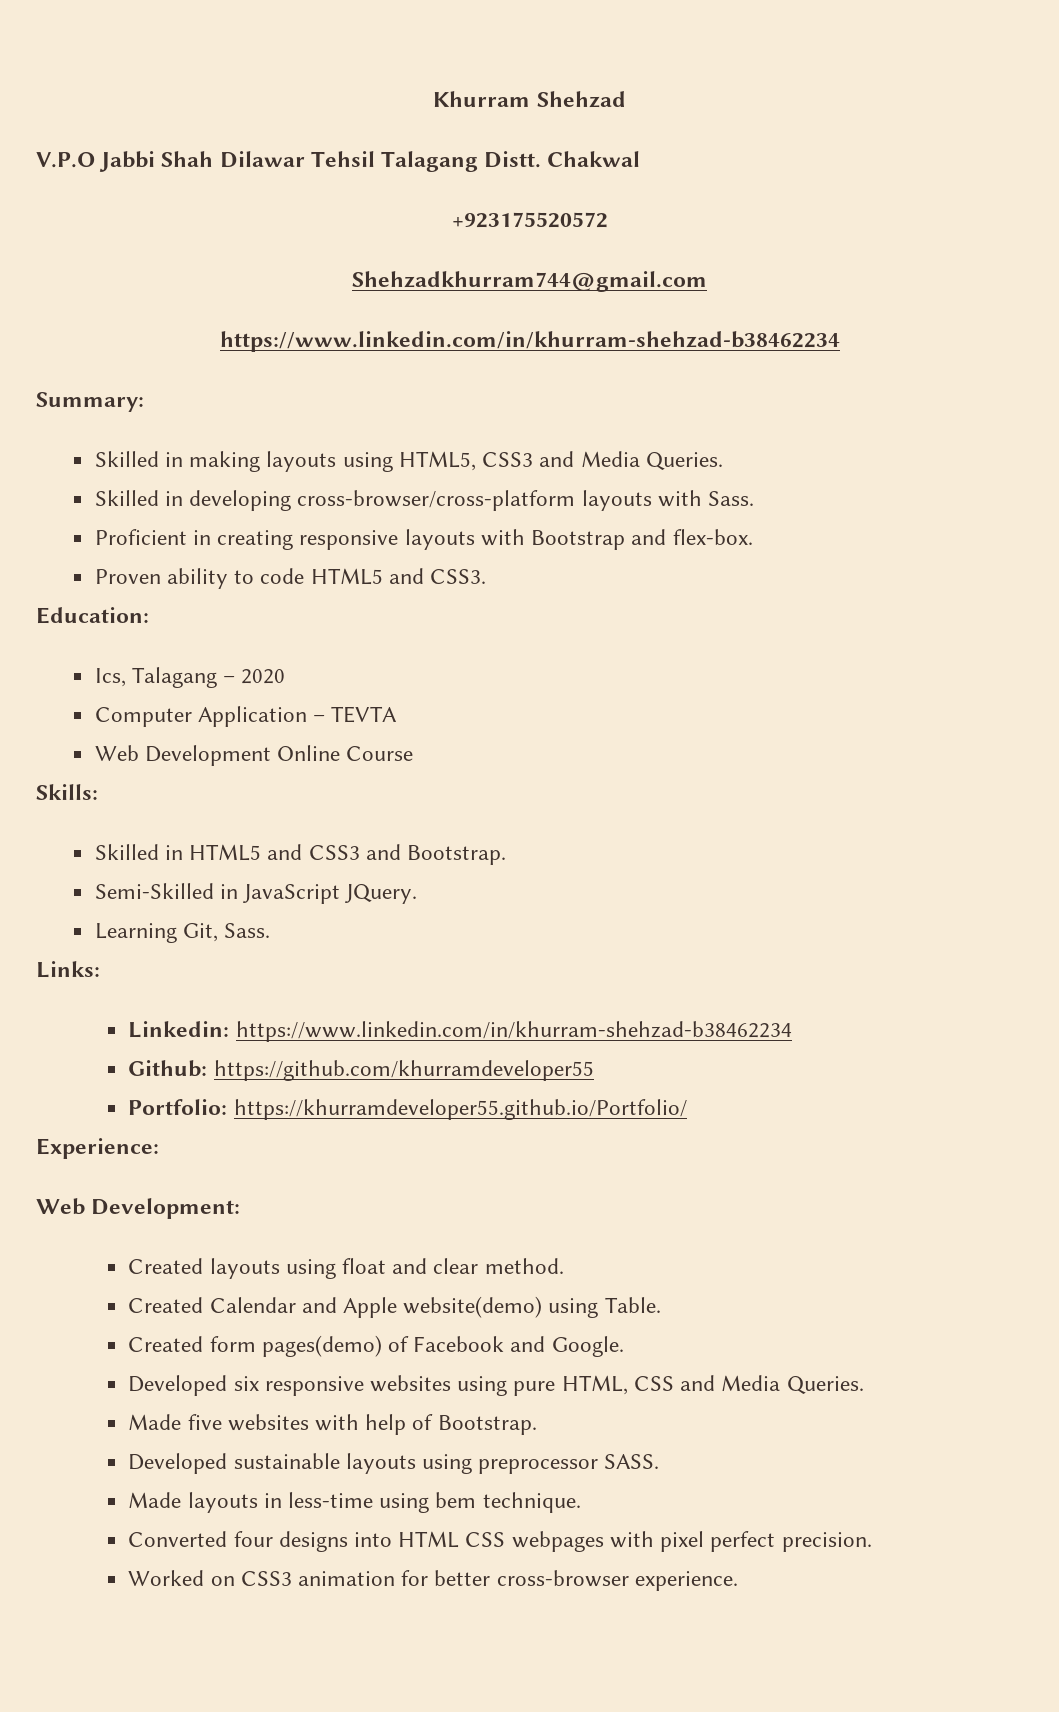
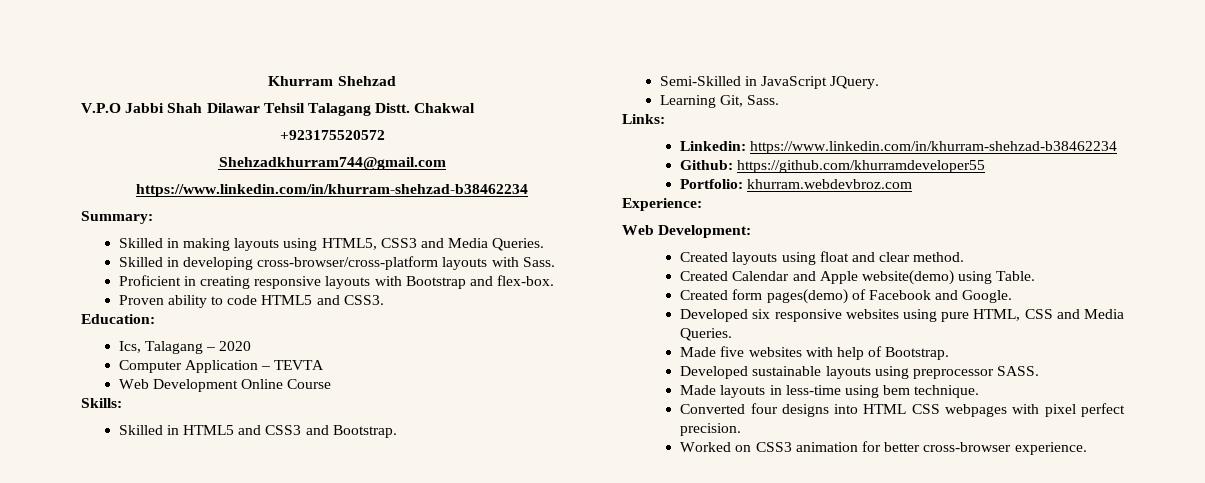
- Portfolio: https://khurramdeveloper55.github.io/Portfolio/
+ Portfolio: khurram.webdevbroz.com

